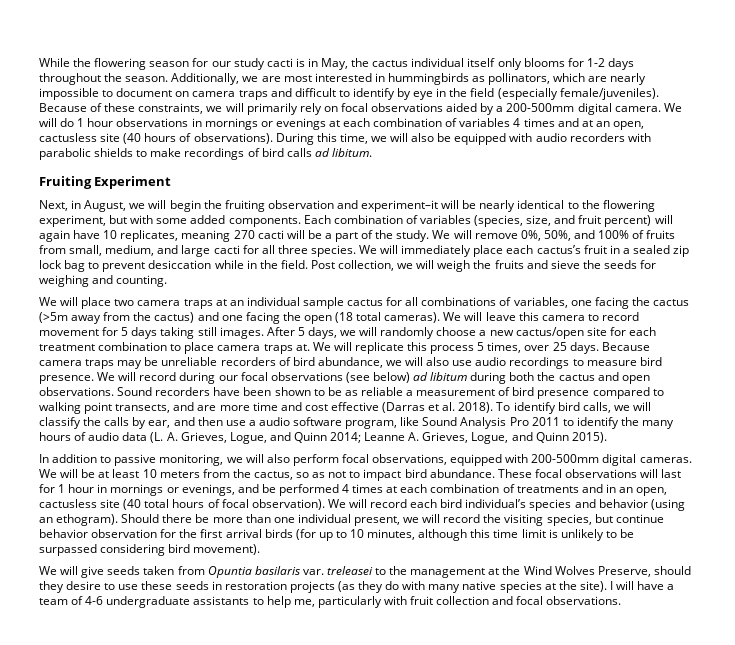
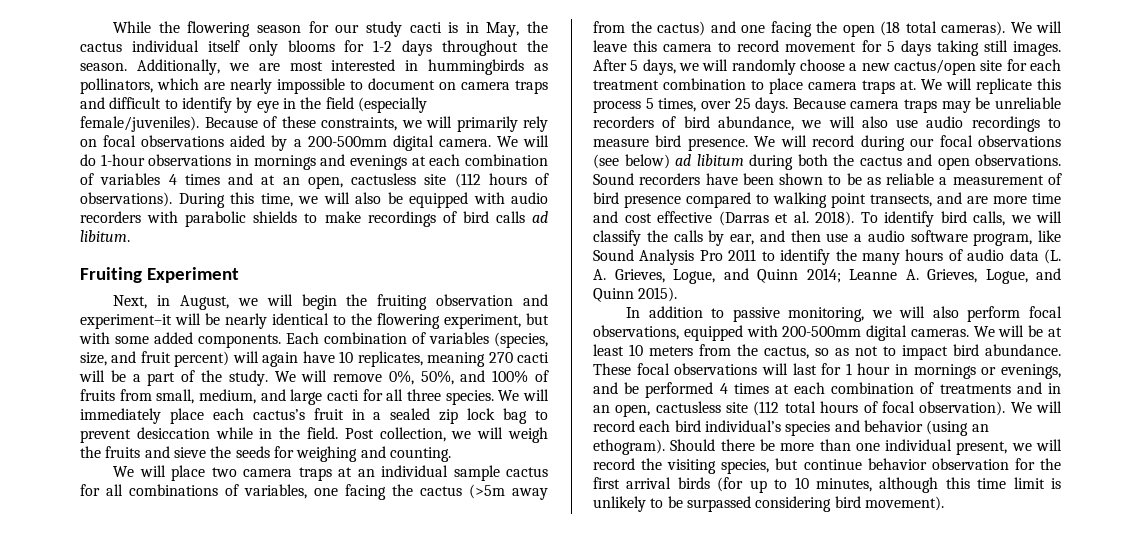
- We will do 1 hour observations in mornings or evenings at each combination of variables 4 times and at an open, cactusless site (40 hours of observations).
+ We will do 1-hour observations in mornings and evenings at each combination of variables 4 times and at an open, cactusless site (112 hours of observations).
- These focal observations will last for 1 hour in mornings or evenings, and be performed 4 times at each combination of treatments and in an open, cactusless site (40 total hours of focal observation).
+ These focal observations will last for 1 hour in mornings or evenings, and be performed 4 times at each combination of treatments and in an open, cactusless site (112 total hours of focal observation).
- We will give seeds taken from Opuntia basilaris var. treleasei to the management at the Wind Wolves Preserve, should they desire to use these seeds in restoration projects (as they do with many native species at the site). I will have a team of 4-6 undergraduate assistants to help me, particularly with fruit collection and focal observations.

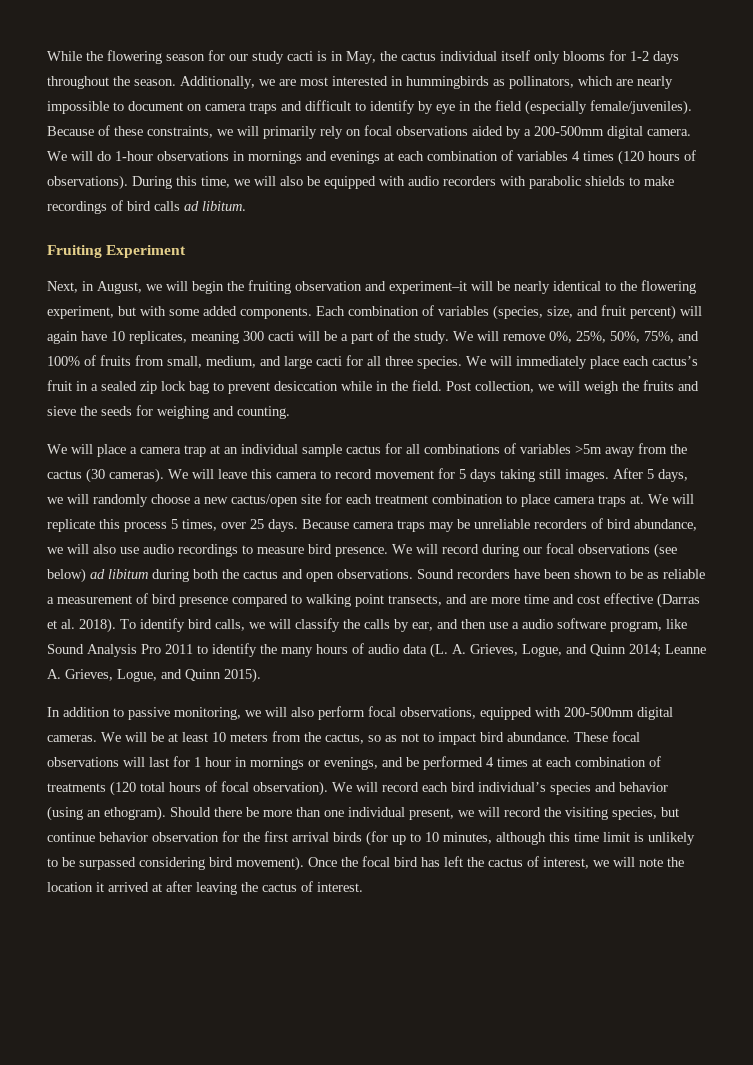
- We will do 1-hour observations in mornings and evenings at each combination of variables 4 times and at an open, cactusless site (112 hours of observations).
+ We will do 1-hour observations in mornings and evenings at each combination of variables 4 times (120 hours of observations).
- Each combination of variables (species, size, and fruit percent) will again have 10 replicates, meaning 270 cacti will be a part of the study.
+ Each combination of variables (species, size, and fruit percent) will again have 10 replicates, meaning 300 cacti will be a part of the study.
- We will remove 0%, 50%, and 100% of fruits from small, medium, and large cacti for all three species.
+ We will remove 0%, 25%, 50%, 75%, and 100% of fruits from small, medium, and large cacti for all three species.
- We will place two camera traps at an individual sample cactus for all combinations of variables, one facing the cactus (>5m away from the cactus) and one facing the open (18 total cameras).
+ We will place a camera trap at an individual sample cactus for all combinations of variables >5m away from the cactus (30 cameras).
- These focal observations will last for 1 hour in mornings or evenings, and be performed 4 times at each combination of treatments and in an open, cactusless site (112 total hours of focal observation).
+ These focal observations will last for 1 hour in mornings or evenings, and be performed 4 times at each combination of treatments (120 total hours of focal observation).
+ Once the focal bird has left the cactus of interest, we will note the location it arrived at after leaving the cactus of interest.

